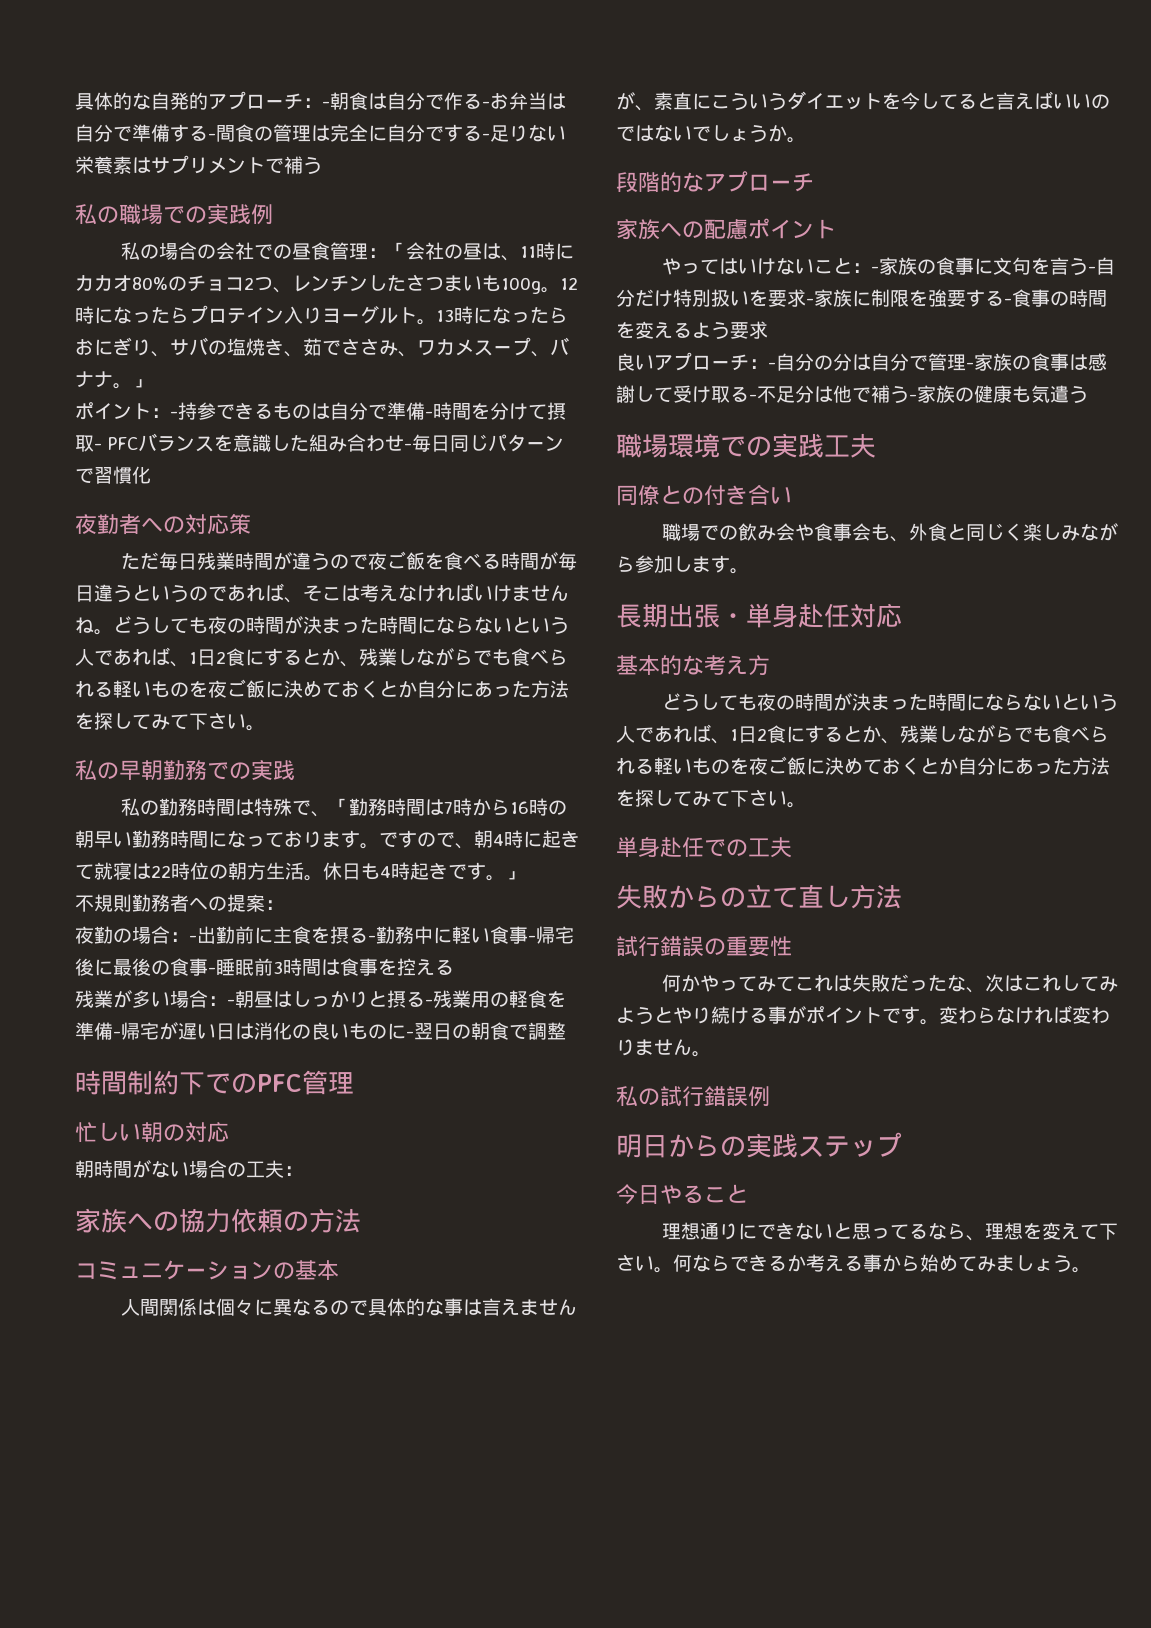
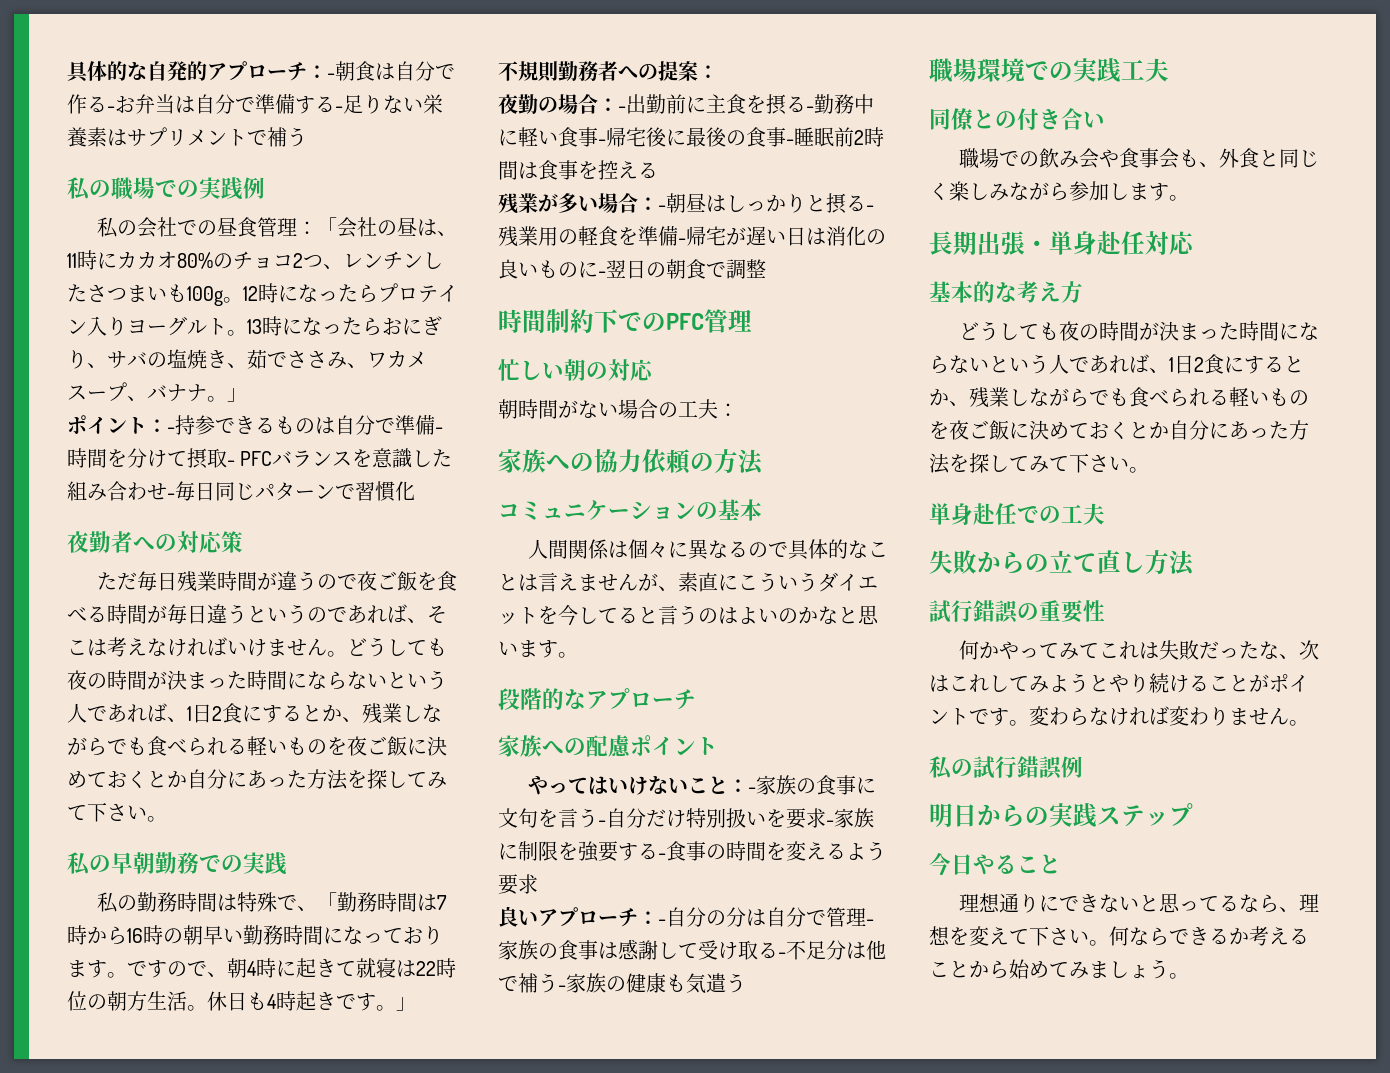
- 具体的な自発的アプローチ：-朝食は自分で作る-お弁当は自分で準備する-間食の管理は完全に自分でする-足りない栄養素はサプリメントで補う
+ 具体的な自発的アプローチ：-朝食は自分で作る-お弁当は自分で準備する-足りない栄養素はサプリメントで補う
- 私の場合の会社での昼食管理：「会社の昼は、11時にカカオ80%のチョコ2つ、レンチンしたさつまいも100g。
+ 私の会社での昼食管理：「会社の昼は、11時にカカオ80%のチョコ2つ、レンチンしたさつまいも100g。
- ただ毎日残業時間が違うので夜ご飯を食べる時間が毎日違うというのであれば、そこは考えなければいけませんね。
+ ただ毎日残業時間が違うので夜ご飯を食べる時間が毎日違うというのであれば、そこは考えなければいけません。
- 夜勤の場合：-出勤前に主食を摂る-勤務中に軽い食事-帰宅後に最後の食事-睡眠前3時間は食事を控える
+ 夜勤の場合：-出勤前に主食を摂る-勤務中に軽い食事-帰宅後に最後の食事-睡眠前2時間は食事を控える
- 人間関係は個々に異なるので具体的な事は言えませんが、素直にこういうダイエットを今してると言えばいいのではないでしょうか。
+ 人間関係は個々に異なるので具体的なことは言えませんが、素直にこういうダイエットを今してると言うのはよいのかなと思います。
- 何かやってみてこれは失敗だったな、次はこれしてみようとやり続ける事がポイントです。
+ 何かやってみてこれは失敗だったな、次はこれしてみようとやり続けることがポイントです。
- 何ならできるか考える事から始めてみましょう。
+ 何ならできるか考えることから始めてみましょう。

